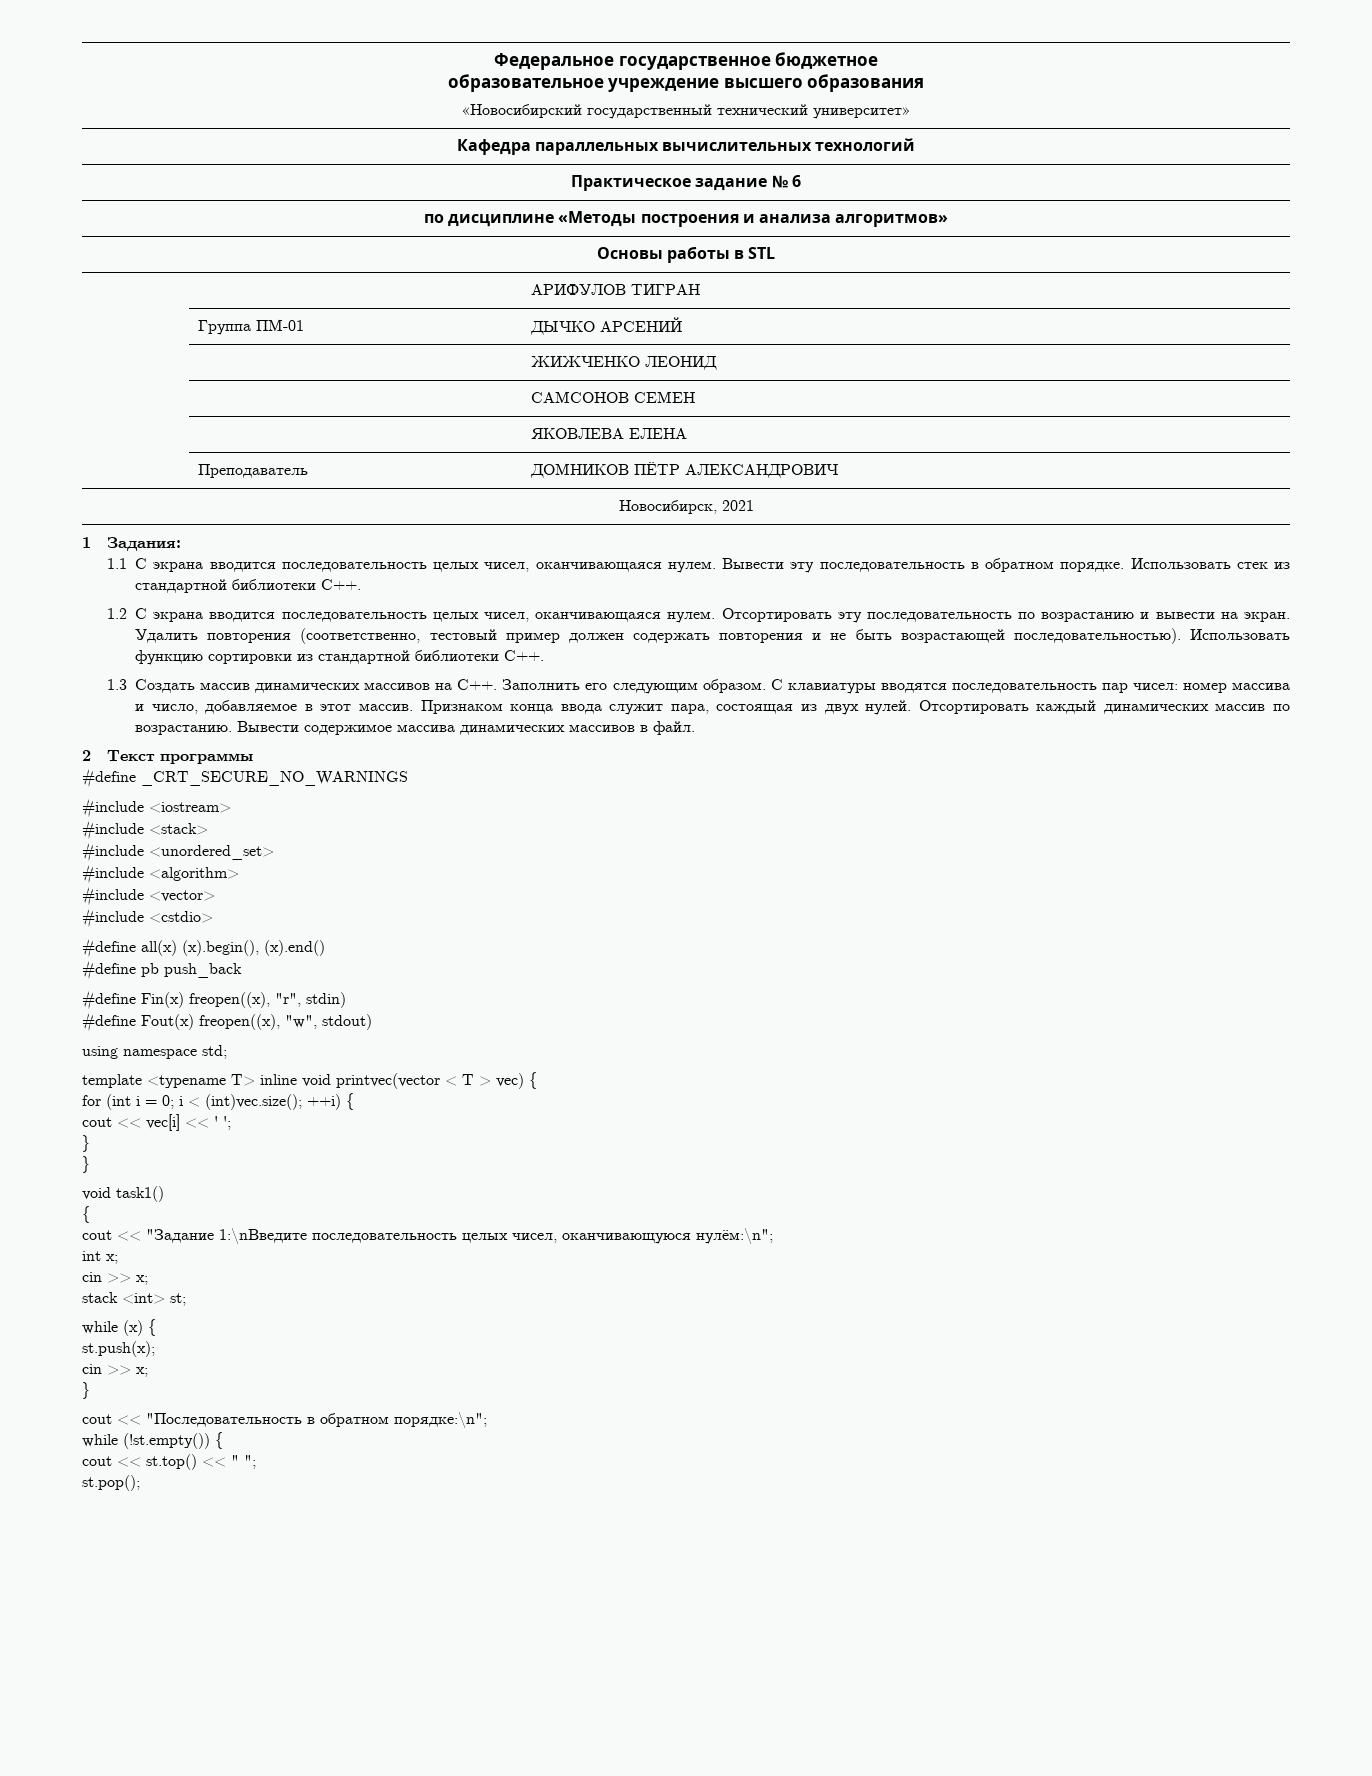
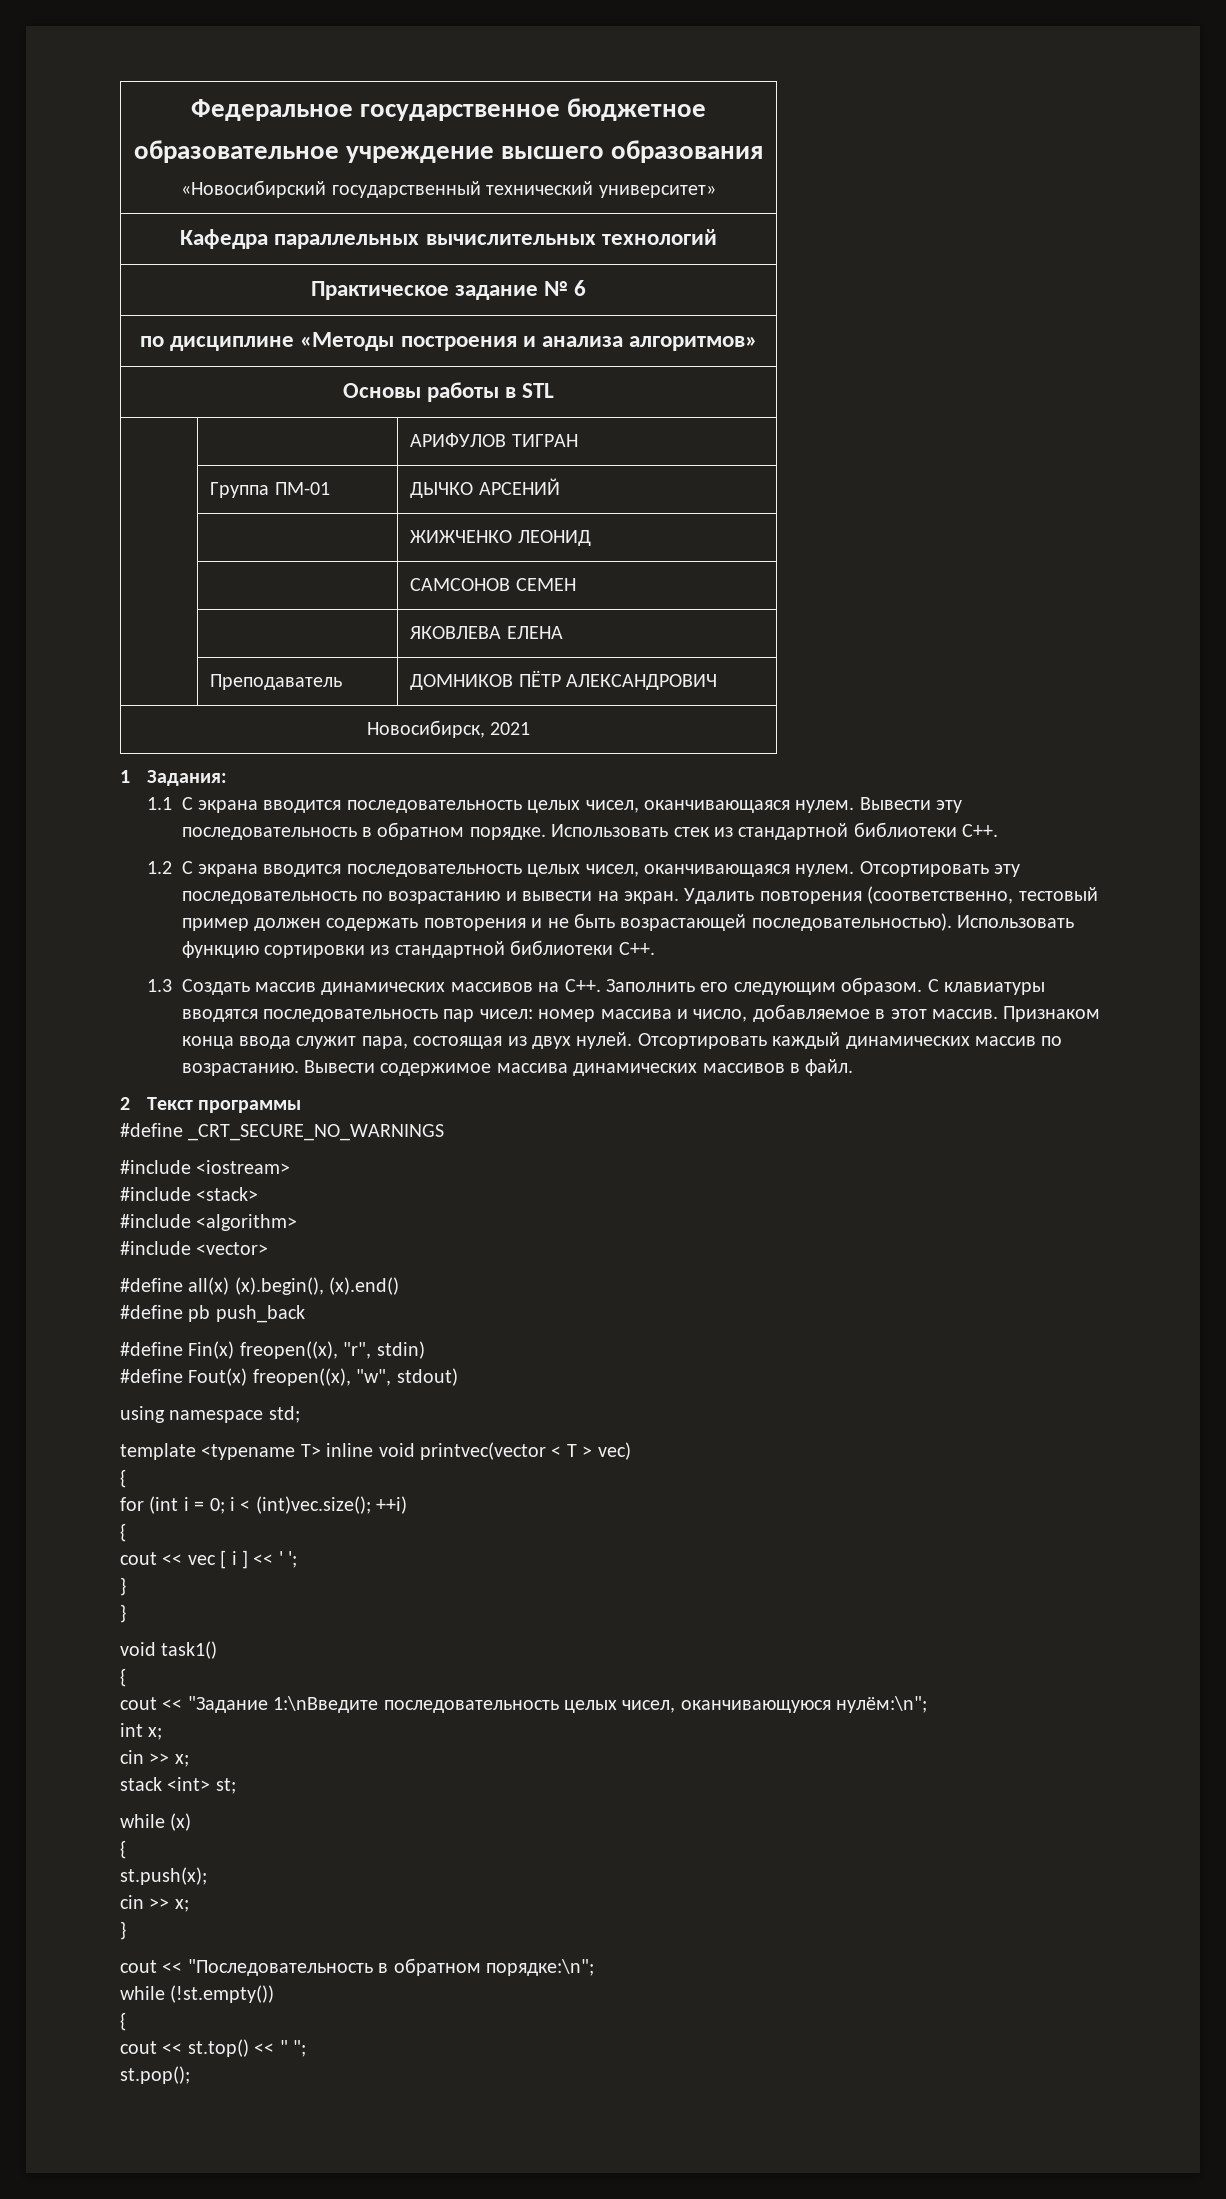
- #include <unordered_set>
- #include <cstdio>
- template <typename T> inline void printvec(vector < T > vec) {
+ template <typename T> inline void printvec(vector < T > vec)
+ {
- for (int i = 0; i < (int)vec.size(); ++i) {
- cout << vec[i] << ' ';
+ for (int i = 0; i < (int)vec.size(); ++i)
+ {
+ cout << vec [ i ] << ' ';
- while (x) {
+ while (x)
+ {
- while (!st.empty()) {
+ while (!st.empty())
+ {

